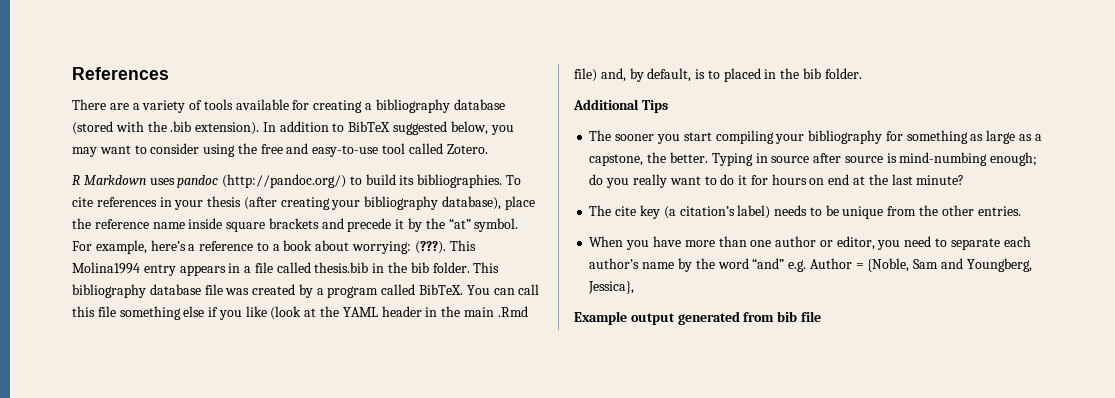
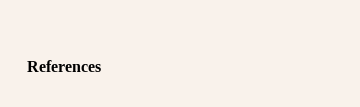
- There are a variety of tools available for creating a bibliography database (stored with the .bib extension). In addition to BibTeX suggested below, you may want to consider using the free and easy-to-use tool called Zotero.
- R Markdown uses pandoc (http://pandoc.org/) to build its bibliographies. To cite references in your thesis (after creating your bibliography database), place the reference name inside square brackets and precede it by the “at” symbol. For example, here’s a reference to a book about worrying: (???). This Molina1994 entry appears in a file called thesis.bib in the bib folder. This bibliography database file was created by a program called BibTeX. You can call this file something else if you like (look at the YAML header in the main .Rmd file) and, by default, is to placed in the bib folder.
- Additional Tips
- The sooner you start compiling your bibliography for something as large as a capstone, the better. Typing in source after source is mind-numbing enough; do you really want to do it for hours on end at the last minute?
- The cite key (a citation’s label) needs to be unique from the other entries.
- When you have more than one author or editor, you need to separate each author’s name by the word “and” e.g. Author = {Noble, Sam and Youngberg, Jessica},
- Example output generated from bib file

